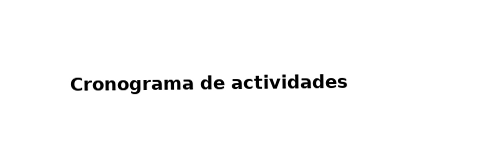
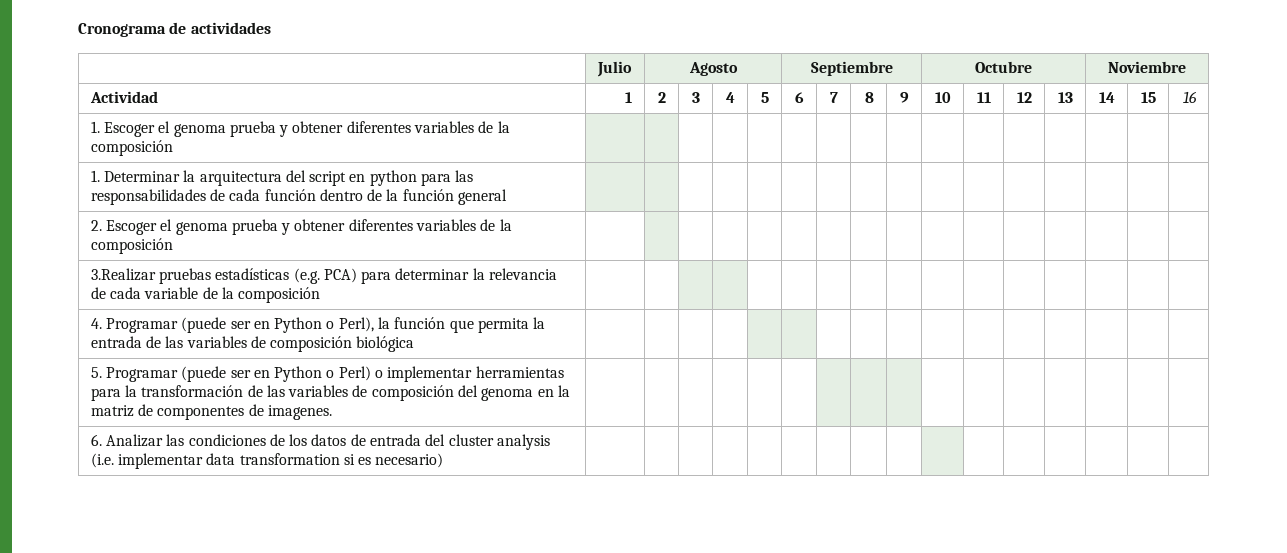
+ | Julio | Agosto | Septiembre | Octubre | Noviembre
+ Actividad | 1 | 2 | 3 | 4 | 5 | 6 | 7 | 8 | 9 | 10 | 11 | 12 | 13 | 14 | 15 | 16
+ 1. Escoger el genoma prueba y obtener diferentes variables de la composición | | | | | | | | | | | | | | | |
+ 1. Determinar la arquitectura del script en python para las responsabilidades de cada función dentro de la función general | | | | | | | | | | | | | | | |
+ 2. Escoger el genoma prueba y obtener diferentes variables de la composición | | | | | | | | | | | | | | | |
+ 3.Realizar pruebas estadísticas (e.g. PCA) para determinar la relevancia de cada variable de la composición | | | | | | | | | | | | | | | |
+ 4. Programar (puede ser en Python o Perl), la función que permita la entrada de las variables de composición biológica | | | | | | | | | | | | | | | |
+ 5. Programar (puede ser en Python o Perl) o implementar herramientas para la transformación de las variables de composición del genoma en la matriz de componentes de imagenes. | | | | | | | | | | | | | | | |
+ 6. Analizar las condiciones de los datos de entrada del cluster analysis (i.e. implementar data transformation si es necesario) | | | | | | | | | | | | | | | |

